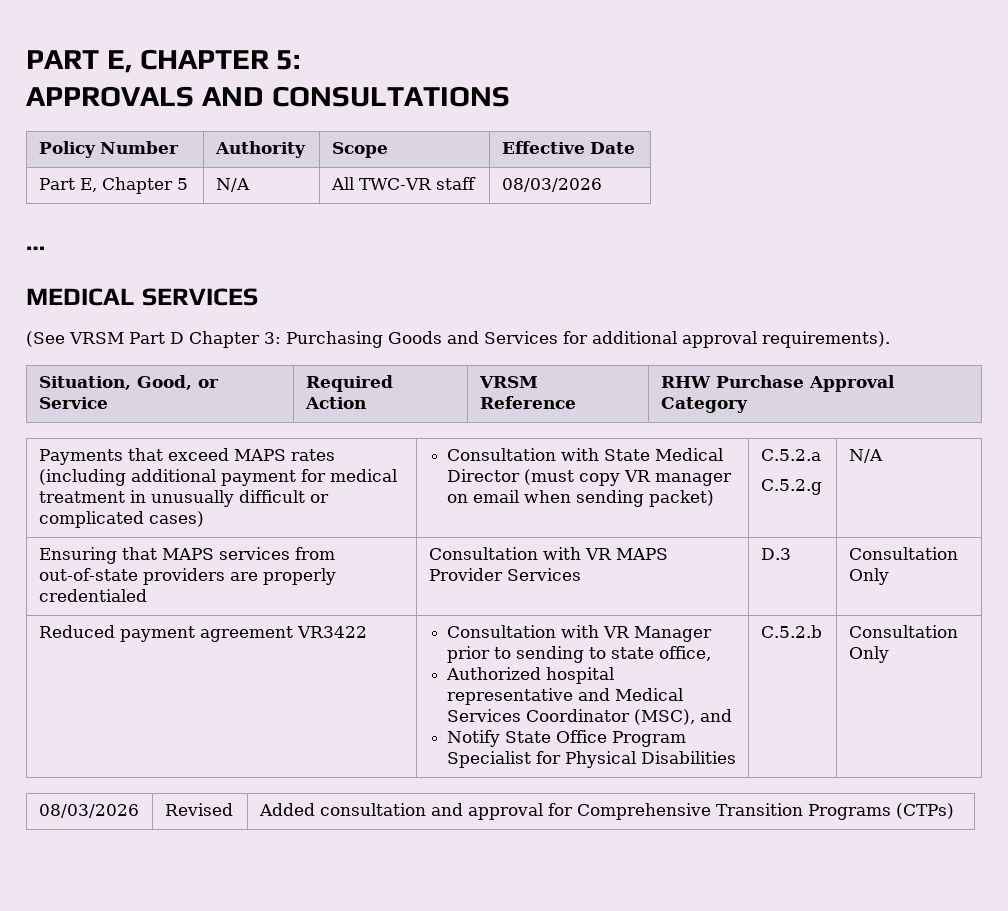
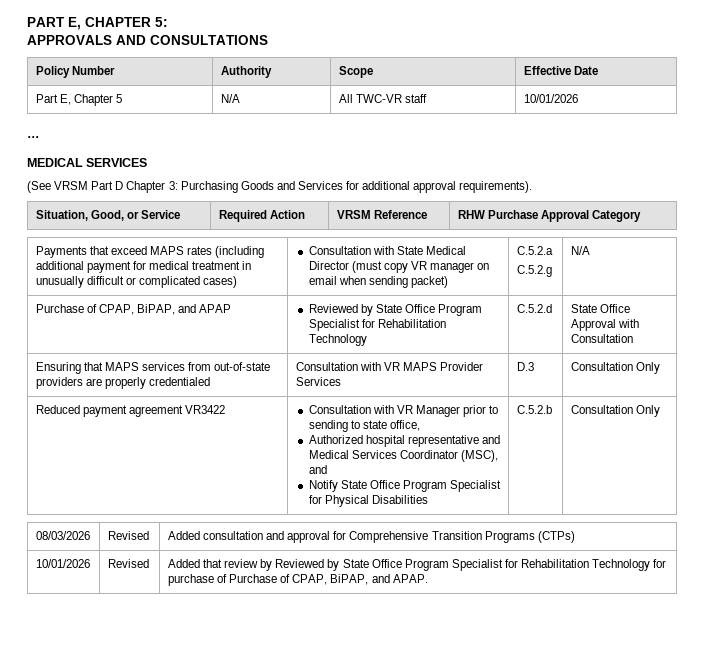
- Part E, Chapter 5 | N/A | All TWC-VR staff | 08/03/2026
+ Part E, Chapter 5 | N/A | All TWC-VR staff | 10/01/2026
+ Purchase of CPAP, BiPAP, and APAP | Reviewed by State Office Program Specialist for Rehabilitation Technology | C.5.2.d | State Office Approval with Consultation
+ 10/01/2026 | Revised | Added that review by Reviewed by State Office Program Specialist for Rehabilitation Technology for purchase of Purchase of CPAP, BiPAP, and APAP.

